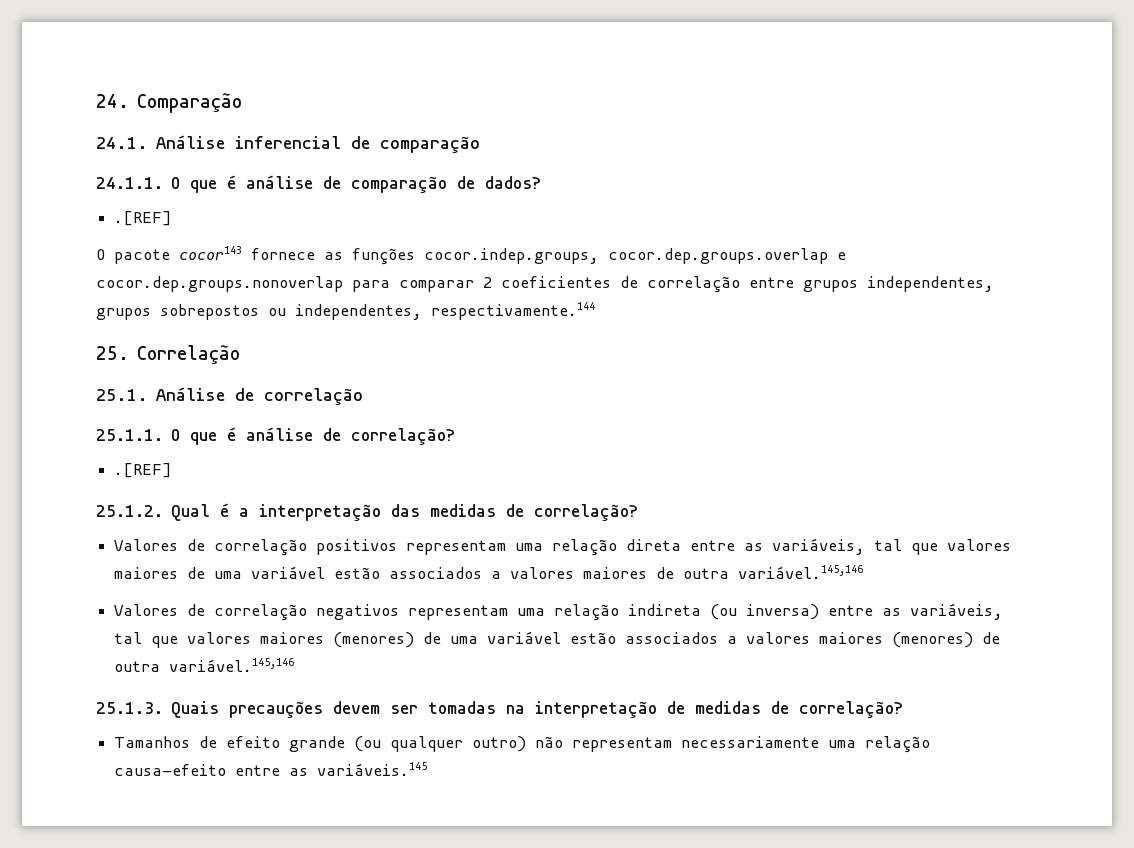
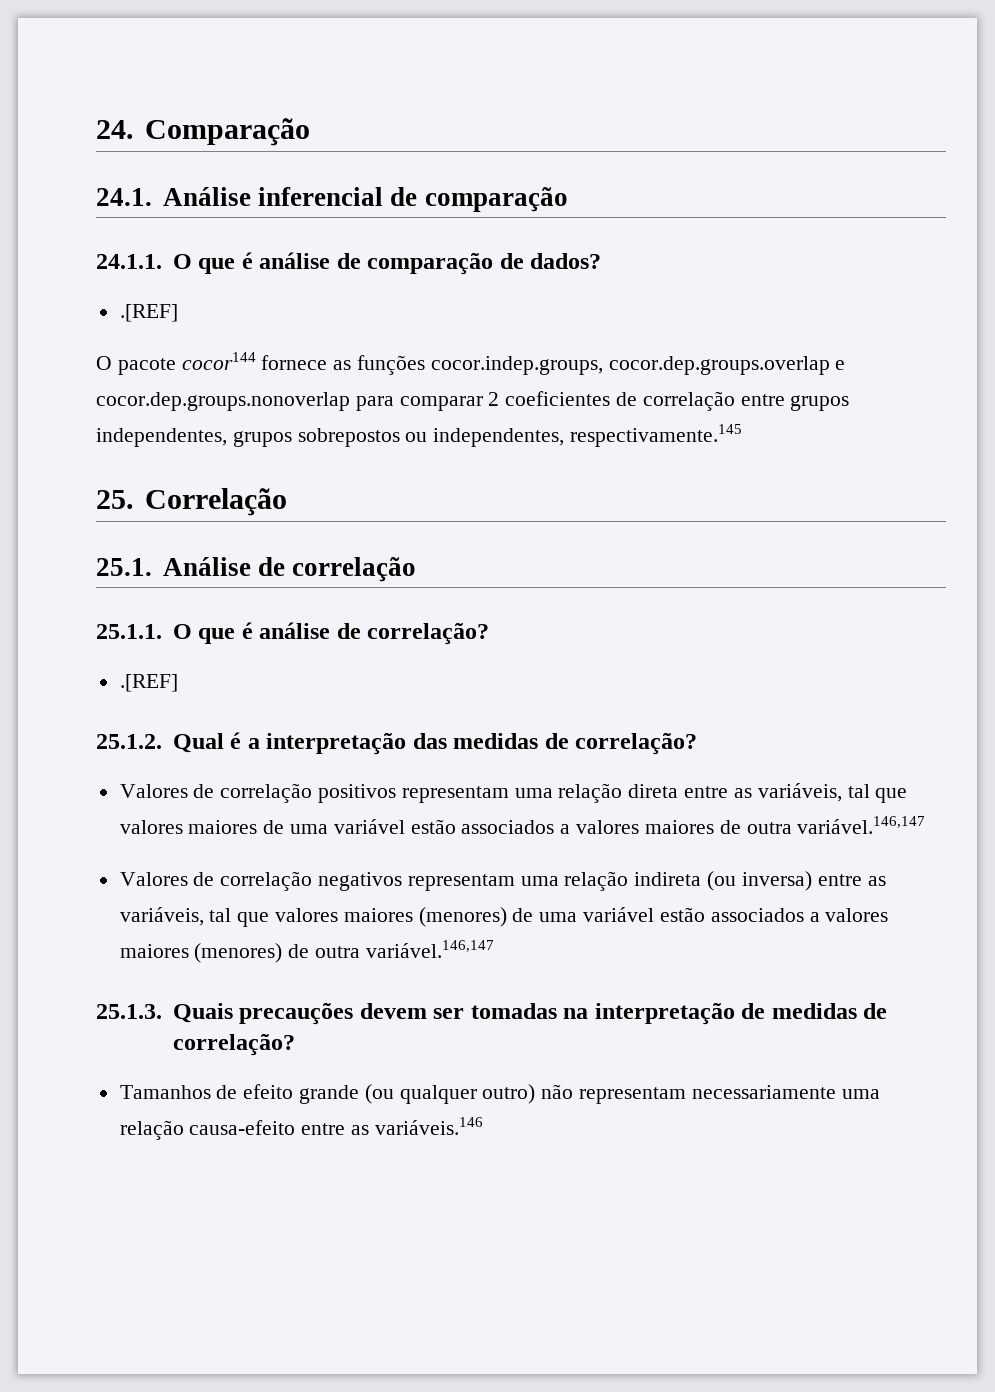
- O pacote cocor143 fornece as funções cocor.indep.groups, cocor.dep.groups.overlap e cocor.dep.groups.nonoverlap para comparar 2 coeficientes de correlação entre grupos independentes, grupos sobrepostos ou independentes, respectivamente.144
+ O pacote cocor144 fornece as funções cocor.indep.groups, cocor.dep.groups.overlap e cocor.dep.groups.nonoverlap para comparar 2 coeficientes de correlação entre grupos independentes, grupos sobrepostos ou independentes, respectivamente.145
- Valores de correlação positivos representam uma relação direta entre as variáveis, tal que valores maiores de uma variável estão associados a valores maiores de outra variável.145,146
+ Valores de correlação positivos representam uma relação direta entre as variáveis, tal que valores maiores de uma variável estão associados a valores maiores de outra variável.146,147
- Valores de correlação negativos representam uma relação indireta (ou inversa) entre as variáveis, tal que valores maiores (menores) de uma variável estão associados a valores maiores (menores) de outra variável.145,146
+ Valores de correlação negativos representam uma relação indireta (ou inversa) entre as variáveis, tal que valores maiores (menores) de uma variável estão associados a valores maiores (menores) de outra variável.146,147
- Tamanhos de efeito grande (ou qualquer outro) não representam necessariamente uma relação causa-efeito entre as variáveis.145
+ Tamanhos de efeito grande (ou qualquer outro) não representam necessariamente uma relação causa-efeito entre as variáveis.146

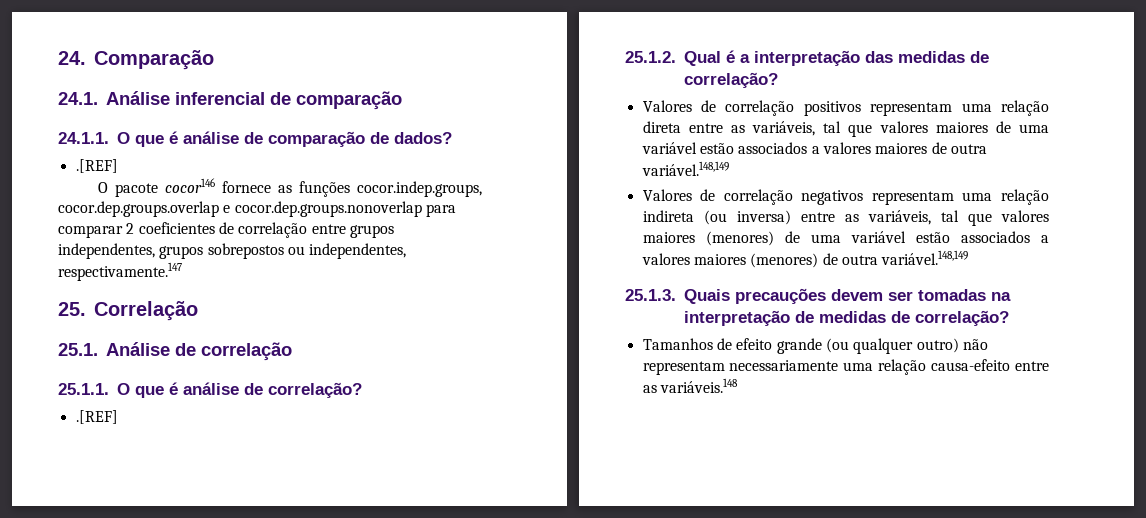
- O pacote cocor144 fornece as funções cocor.indep.groups, cocor.dep.groups.overlap e cocor.dep.groups.nonoverlap para comparar 2 coeficientes de correlação entre grupos independentes, grupos sobrepostos ou independentes, respectivamente.145
+ O pacote cocor146 fornece as funções cocor.indep.groups, cocor.dep.groups.overlap e cocor.dep.groups.nonoverlap para comparar 2 coeficientes de correlação entre grupos independentes, grupos sobrepostos ou independentes, respectivamente.147
- Valores de correlação positivos representam uma relação direta entre as variáveis, tal que valores maiores de uma variável estão associados a valores maiores de outra variável.146,147
+ Valores de correlação positivos representam uma relação direta entre as variáveis, tal que valores maiores de uma variável estão associados a valores maiores de outra variável.148,149
- Valores de correlação negativos representam uma relação indireta (ou inversa) entre as variáveis, tal que valores maiores (menores) de uma variável estão associados a valores maiores (menores) de outra variável.146,147
+ Valores de correlação negativos representam uma relação indireta (ou inversa) entre as variáveis, tal que valores maiores (menores) de uma variável estão associados a valores maiores (menores) de outra variável.148,149
- Tamanhos de efeito grande (ou qualquer outro) não representam necessariamente uma relação causa-efeito entre as variáveis.146
+ Tamanhos de efeito grande (ou qualquer outro) não representam necessariamente uma relação causa-efeito entre as variáveis.148

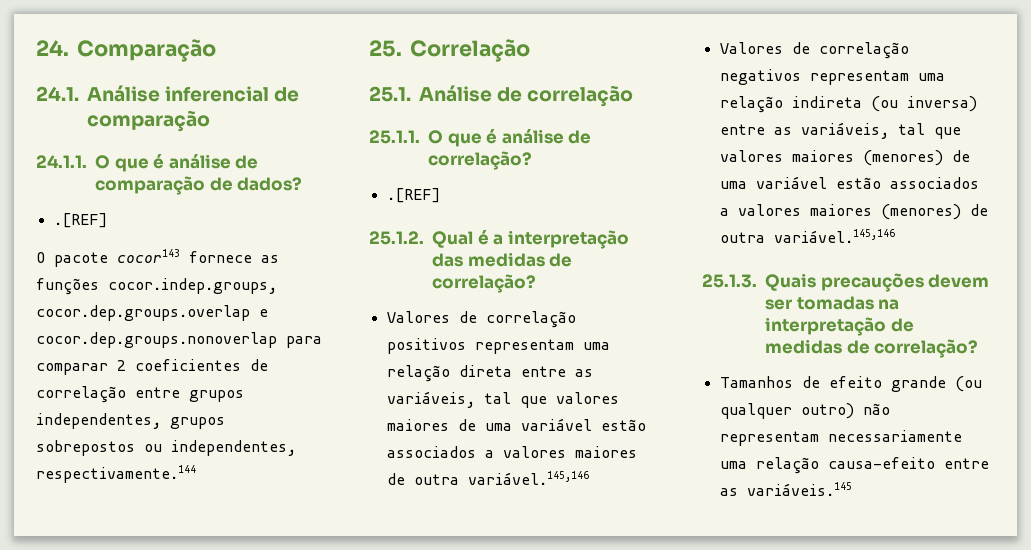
- O pacote cocor146 fornece as funções cocor.indep.groups, cocor.dep.groups.overlap e cocor.dep.groups.nonoverlap para comparar 2 coeficientes de correlação entre grupos independentes, grupos sobrepostos ou independentes, respectivamente.147
+ O pacote cocor143 fornece as funções cocor.indep.groups, cocor.dep.groups.overlap e cocor.dep.groups.nonoverlap para comparar 2 coeficientes de correlação entre grupos independentes, grupos sobrepostos ou independentes, respectivamente.144
- Valores de correlação positivos representam uma relação direta entre as variáveis, tal que valores maiores de uma variável estão associados a valores maiores de outra variável.148,149
+ Valores de correlação positivos representam uma relação direta entre as variáveis, tal que valores maiores de uma variável estão associados a valores maiores de outra variável.145,146
- Valores de correlação negativos representam uma relação indireta (ou inversa) entre as variáveis, tal que valores maiores (menores) de uma variável estão associados a valores maiores (menores) de outra variável.148,149
+ Valores de correlação negativos representam uma relação indireta (ou inversa) entre as variáveis, tal que valores maiores (menores) de uma variável estão associados a valores maiores (menores) de outra variável.145,146
- Tamanhos de efeito grande (ou qualquer outro) não representam necessariamente uma relação causa-efeito entre as variáveis.148
+ Tamanhos de efeito grande (ou qualquer outro) não representam necessariamente uma relação causa-efeito entre as variáveis.145

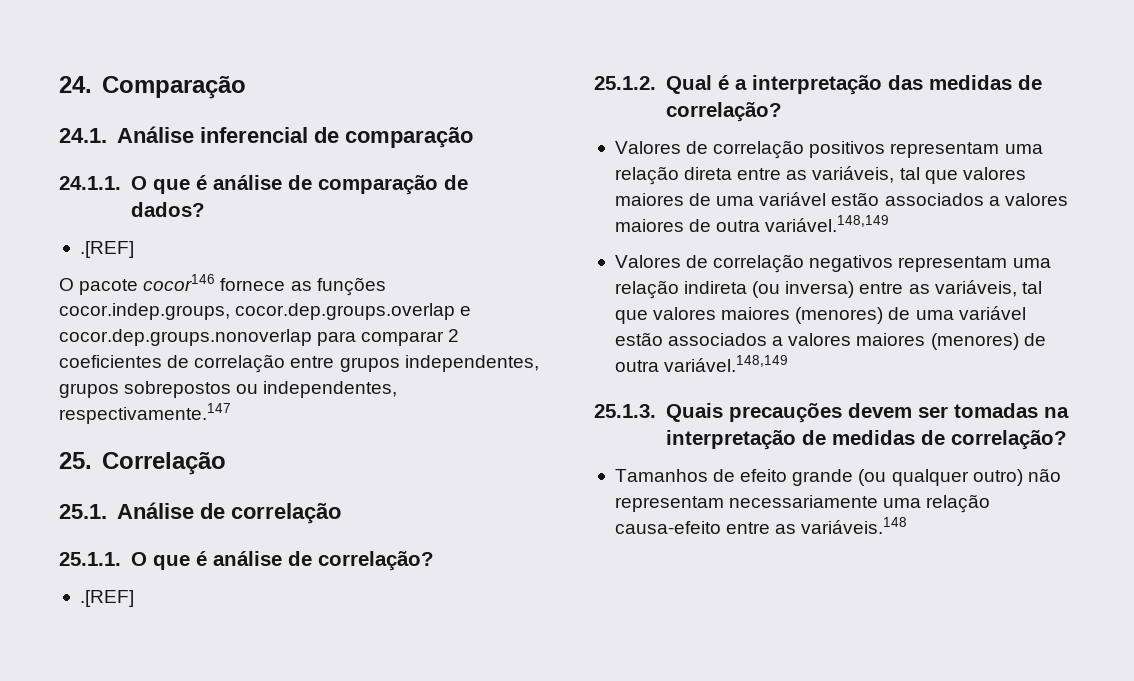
- O pacote cocor143 fornece as funções cocor.indep.groups, cocor.dep.groups.overlap e cocor.dep.groups.nonoverlap para comparar 2 coeficientes de correlação entre grupos independentes, grupos sobrepostos ou independentes, respectivamente.144
+ O pacote cocor146 fornece as funções cocor.indep.groups, cocor.dep.groups.overlap e cocor.dep.groups.nonoverlap para comparar 2 coeficientes de correlação entre grupos independentes, grupos sobrepostos ou independentes, respectivamente.147
- Valores de correlação positivos representam uma relação direta entre as variáveis, tal que valores maiores de uma variável estão associados a valores maiores de outra variável.145,146
+ Valores de correlação positivos representam uma relação direta entre as variáveis, tal que valores maiores de uma variável estão associados a valores maiores de outra variável.148,149
- Valores de correlação negativos representam uma relação indireta (ou inversa) entre as variáveis, tal que valores maiores (menores) de uma variável estão associados a valores maiores (menores) de outra variável.145,146
+ Valores de correlação negativos representam uma relação indireta (ou inversa) entre as variáveis, tal que valores maiores (menores) de uma variável estão associados a valores maiores (menores) de outra variável.148,149
- Tamanhos de efeito grande (ou qualquer outro) não representam necessariamente uma relação causa-efeito entre as variáveis.145
+ Tamanhos de efeito grande (ou qualquer outro) não representam necessariamente uma relação causa-efeito entre as variáveis.148

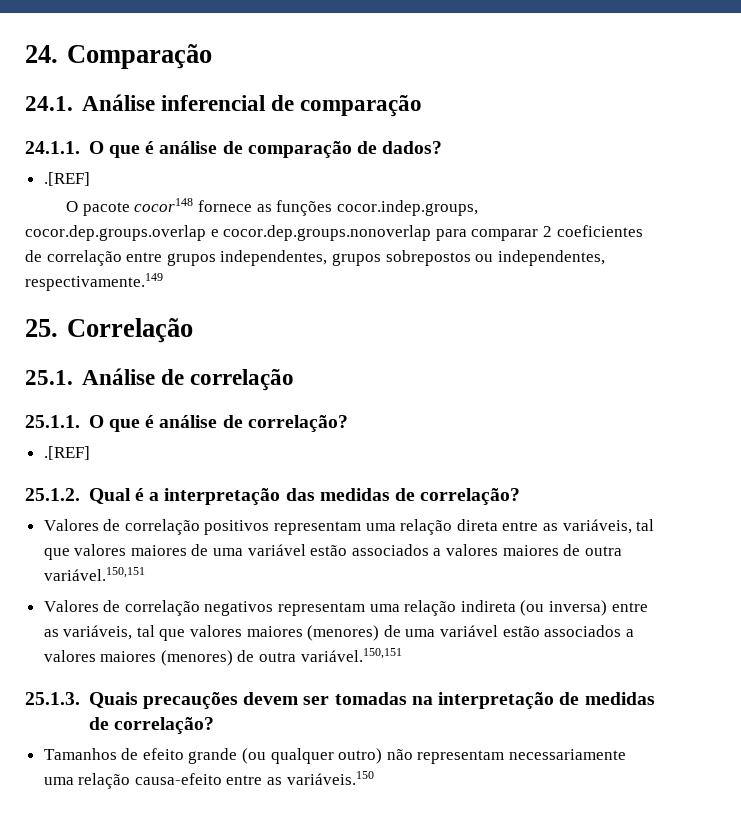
- O pacote cocor146 fornece as funções cocor.indep.groups, cocor.dep.groups.overlap e cocor.dep.groups.nonoverlap para comparar 2 coeficientes de correlação entre grupos independentes, grupos sobrepostos ou independentes, respectivamente.147
+ O pacote cocor148 fornece as funções cocor.indep.groups, cocor.dep.groups.overlap e cocor.dep.groups.nonoverlap para comparar 2 coeficientes de correlação entre grupos independentes, grupos sobrepostos ou independentes, respectivamente.149
- Valores de correlação positivos representam uma relação direta entre as variáveis, tal que valores maiores de uma variável estão associados a valores maiores de outra variável.148,149
+ Valores de correlação positivos representam uma relação direta entre as variáveis, tal que valores maiores de uma variável estão associados a valores maiores de outra variável.150,151
- Valores de correlação negativos representam uma relação indireta (ou inversa) entre as variáveis, tal que valores maiores (menores) de uma variável estão associados a valores maiores (menores) de outra variável.148,149
+ Valores de correlação negativos representam uma relação indireta (ou inversa) entre as variáveis, tal que valores maiores (menores) de uma variável estão associados a valores maiores (menores) de outra variável.150,151
- Tamanhos de efeito grande (ou qualquer outro) não representam necessariamente uma relação causa-efeito entre as variáveis.148
+ Tamanhos de efeito grande (ou qualquer outro) não representam necessariamente uma relação causa-efeito entre as variáveis.150

